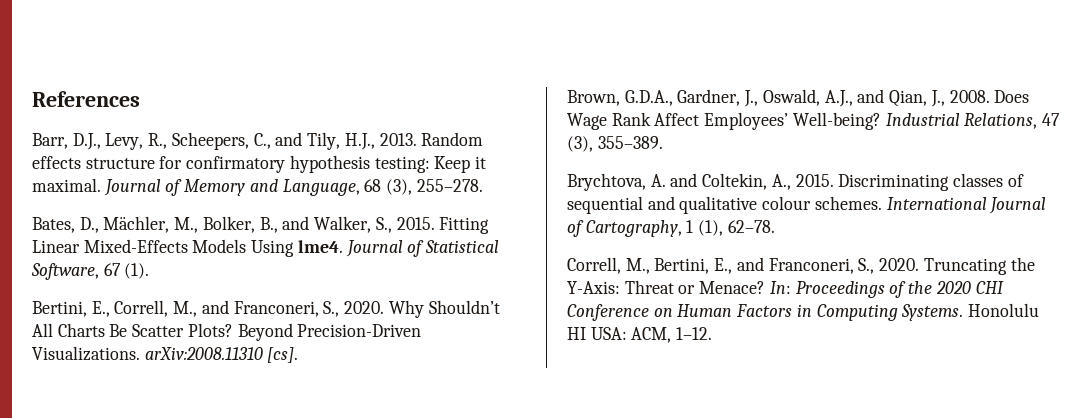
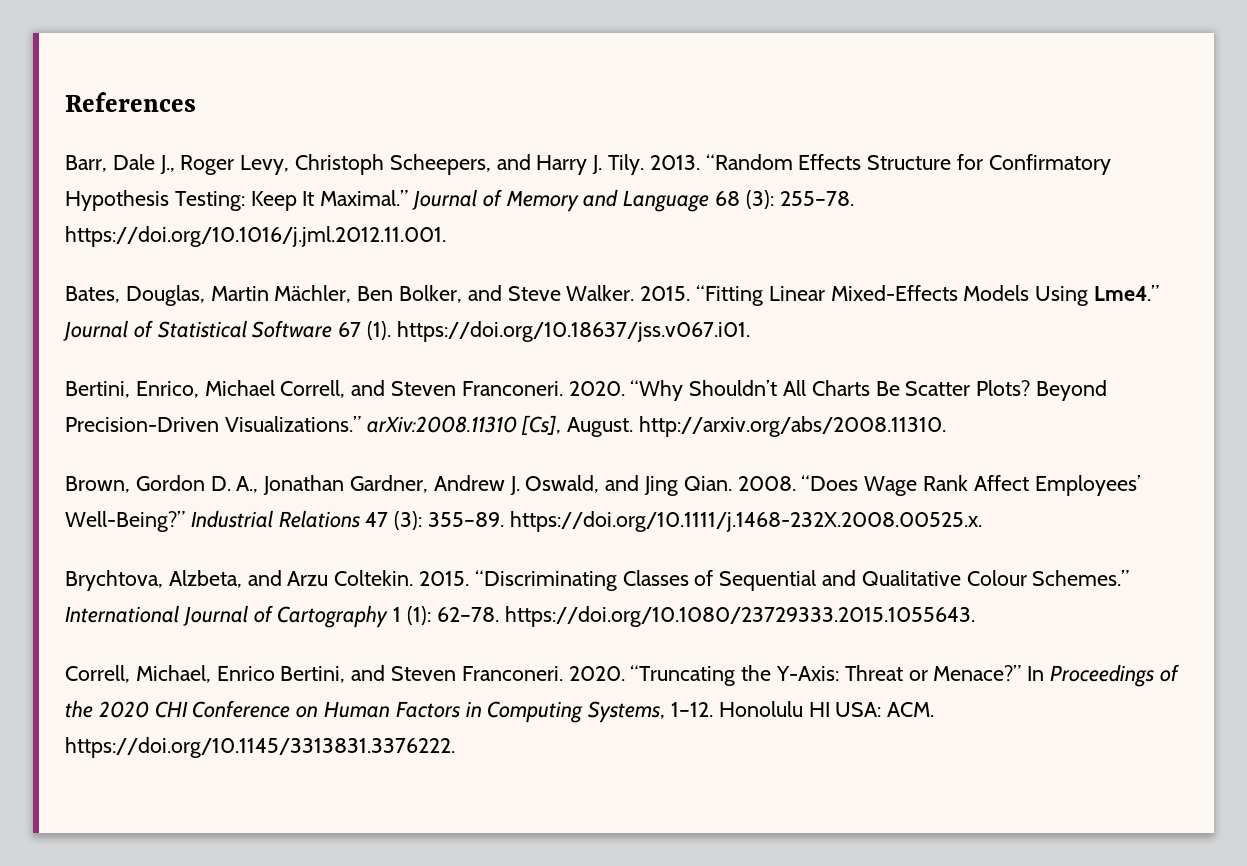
- Barr, D.J., Levy, R., Scheepers, C., and Tily, H.J., 2013. Random effects structure for confirmatory hypothesis testing: Keep it maximal. Journal of Memory and Language, 68 (3), 255–278.
- Bates, D., Mächler, M., Bolker, B., and Walker, S., 2015. Fitting Linear Mixed-Effects Models Using lme4.
+ Barr, Dale J., Roger Levy, Christoph Scheepers, and Harry J. Tily. 2013. “Random Effects Structure for Confirmatory Hypothesis Testing: Keep It Maximal.” Journal of Memory and Language 68 (3): 255–78. https://doi.org/10.1016/j.jml.2012.11.001.
+ Bates, Douglas, Martin Mächler, Ben Bolker, and Steve Walker. 2015. “Fitting Linear Mixed-Effects Models Using Lme4.”
- Journal of Statistical Software, 67 (1).
- Bertini, E., Correll, M., and Franconeri, S., 2020. Why Shouldn’t All Charts Be Scatter Plots?
+ Journal of Statistical Software 67 (1). https://doi.org/10.18637/jss.v067.i01.
+ Bertini, Enrico, Michael Correll, and Steven Franconeri. 2020. “Why Shouldn’t All Charts Be Scatter Plots?
- Beyond Precision-Driven Visualizations. arXiv:2008.11310 [cs].
- Brown, G.D.A., Gardner, J., Oswald, A.J., and Qian, J., 2008. Does Wage Rank Affect Employees’ Well-being? Industrial Relations, 47 (3), 355–389.
- Brychtova, A. and Coltekin, A., 2015. Discriminating classes of sequential and qualitative colour schemes. International Journal of Cartography, 1 (1), 62–78.
- Correll, M., Bertini, E., and Franconeri, S., 2020. Truncating the Y-Axis: Threat or Menace? In: Proceedings of the 2020 CHI Conference on Human Factors in Computing Systems.
+ Beyond Precision-Driven Visualizations.” arXiv:2008.11310 [Cs], August. http://arxiv.org/abs/2008.11310.
+ Brown, Gordon D. A., Jonathan Gardner, Andrew J. Oswald, and Jing Qian. 2008. “Does Wage Rank Affect Employees’ Well-Being?” Industrial Relations 47 (3): 355–89. https://doi.org/10.1111/j.1468-232X.2008.00525.x.
+ Brychtova, Alzbeta, and Arzu Coltekin. 2015. “Discriminating Classes of Sequential and Qualitative Colour Schemes.” International Journal of Cartography 1 (1): 62–78. https://doi.org/10.1080/23729333.2015.1055643.
+ Correll, Michael, Enrico Bertini, and Steven Franconeri. 2020. “Truncating the Y-Axis: Threat or Menace?” In Proceedings of the 2020 CHI Conference on Human Factors in Computing Systems, 1–12.
- Honolulu HI USA: ACM, 1–12.
+ Honolulu HI USA: ACM. https://doi.org/10.1145/3313831.3376222.

